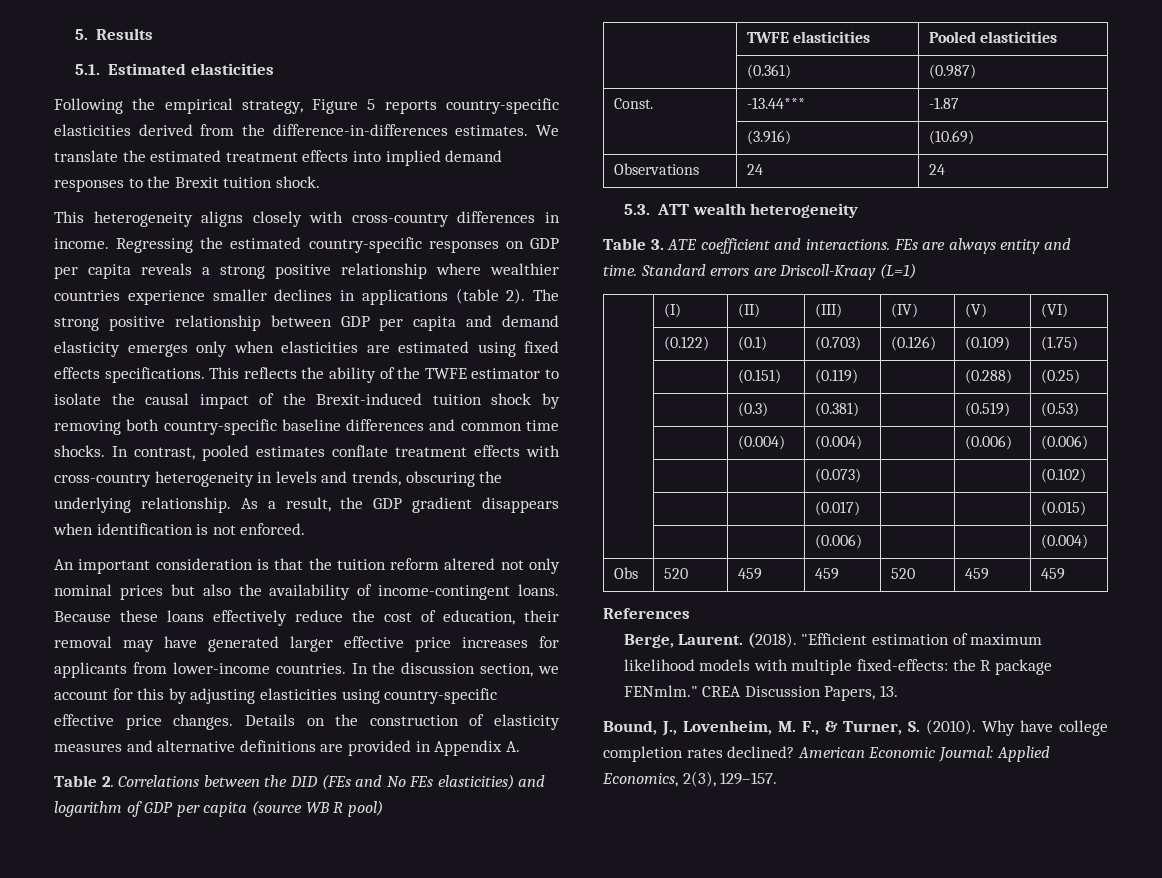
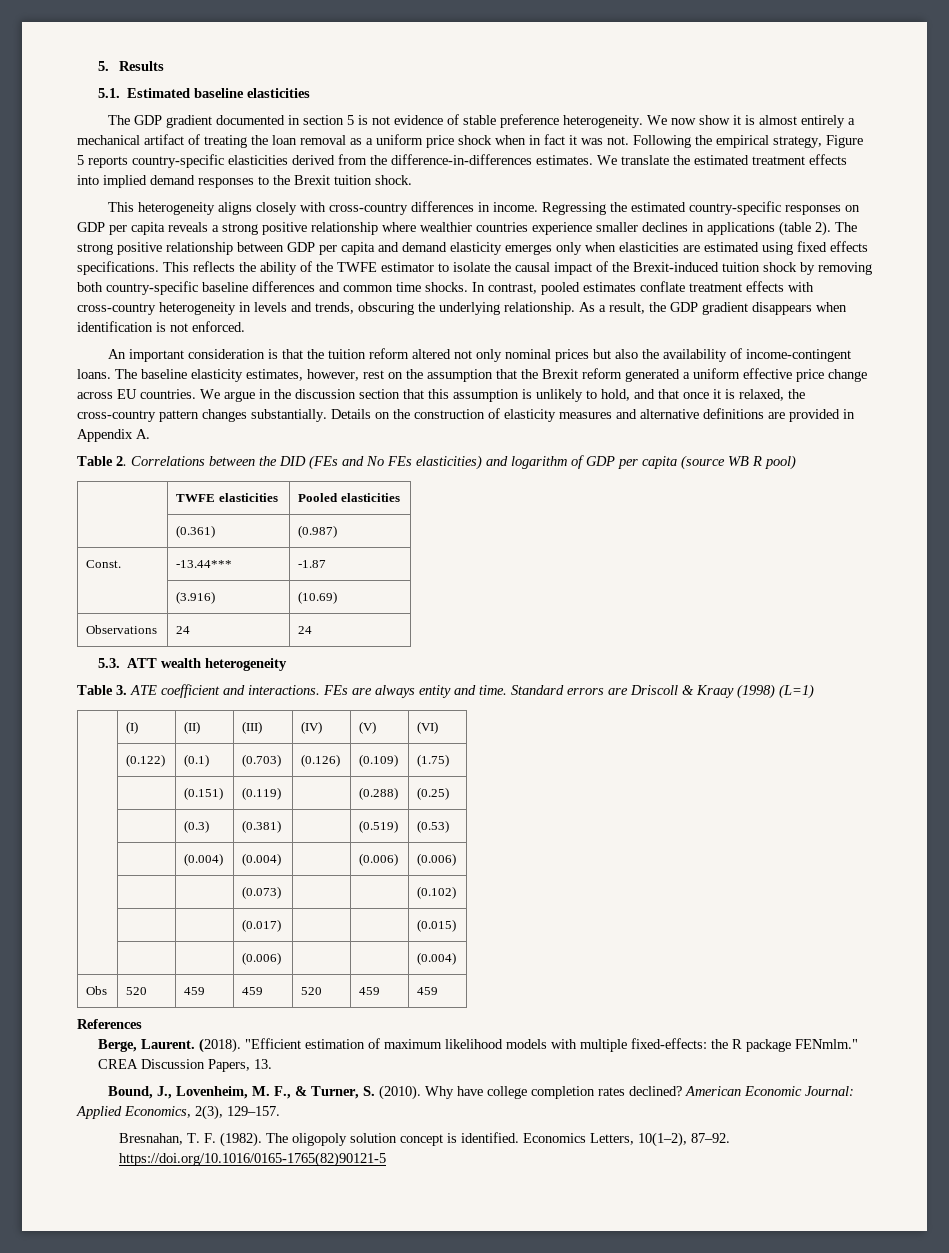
- 5.1. Estimated elasticities
- Following the empirical strategy, Figure 5 reports country-specific elasticities derived from the difference-in-differences estimates.
+ 5.1. Estimated baseline elasticities
+ The GDP gradient documented in section 5 is not evidence of stable preference heterogeneity. We now show it is almost entirely a mechanical artifact of treating the loan removal as a uniform price shock when in fact it was not. Following the empirical strategy, Figure 5 reports country-specific elasticities derived from the difference-in-differences estimates.
- Because these loans effectively reduce the cost of education, their removal may have generated larger effective price increases for applicants from lower-income countries. In the discussion section, we account for this by adjusting elasticities using country-specific effective price changes.
+ The baseline elasticity estimates, however, rest on the assumption that the Brexit reform generated a uniform effective price change across EU countries. We argue in the discussion section that this assumption is unlikely to hold, and that once it is relaxed, the cross-country pattern changes substantially.
- Standard errors are Driscoll-Kraay (L=1)
+ Standard errors are Driscoll & Kraay (1998) (L=1)
+ Bresnahan, T. F. (1982). The oligopoly solution concept is identified. Economics Letters, 10(1–2), 87–92. https://doi.org/10.1016/0165-1765(82)90121-5

